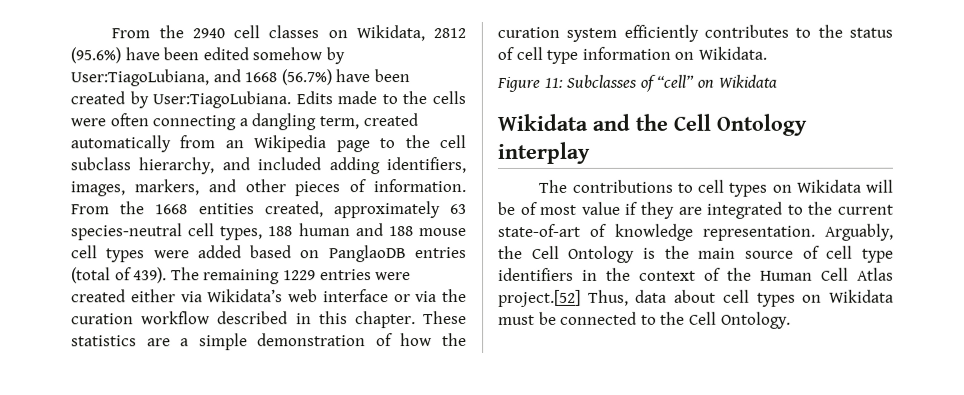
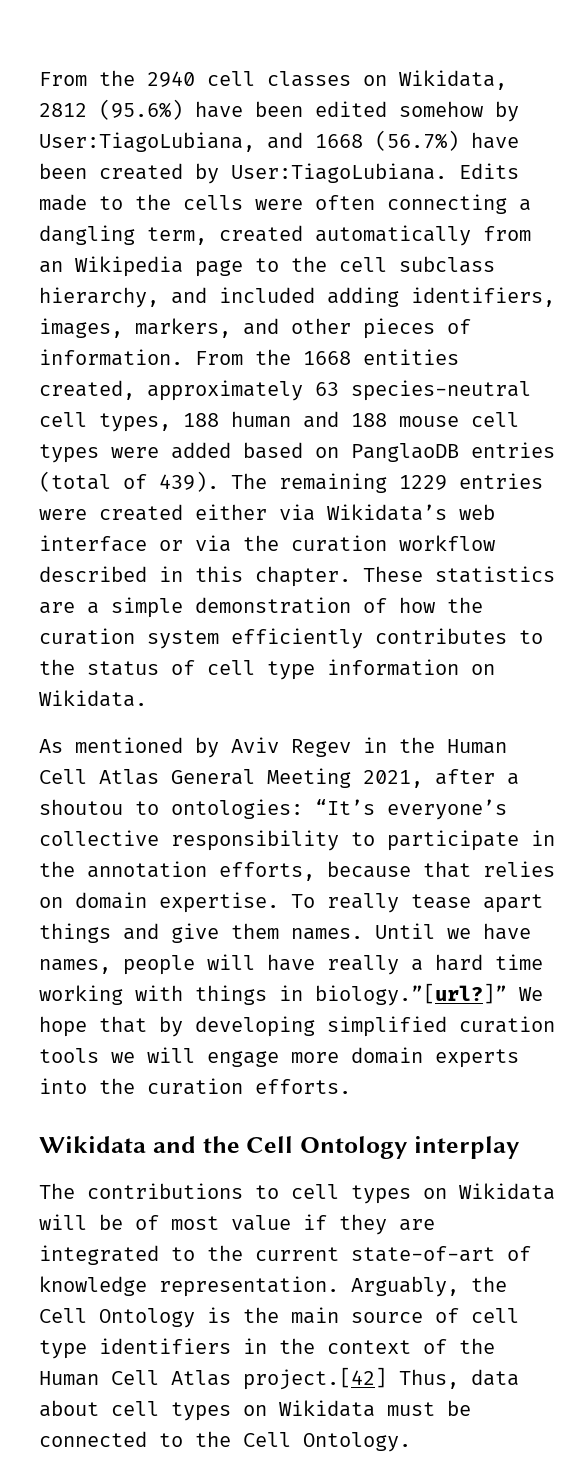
- Figure 11: Subclasses of “cell” on Wikidata
+ As mentioned by Aviv Regev in the Human Cell Atlas General Meeting 2021, after a shoutou to ontologies: “It’s everyone’s collective responsibility to participate in the annotation efforts, because that relies on domain expertise. To really tease apart things and give them names. Until we have names, people will have really a hard time working with things in biology.”[url?]” We hope that by developing simplified curation tools we will engage more domain experts into the curation efforts.
- Arguably, the Cell Ontology is the main source of cell type identifiers in the context of the Human Cell Atlas project.[52] Thus, data about cell types on Wikidata must be connected to the Cell Ontology.
+ Arguably, the Cell Ontology is the main source of cell type identifiers in the context of the Human Cell Atlas project.[42] Thus, data about cell types on Wikidata must be connected to the Cell Ontology.

